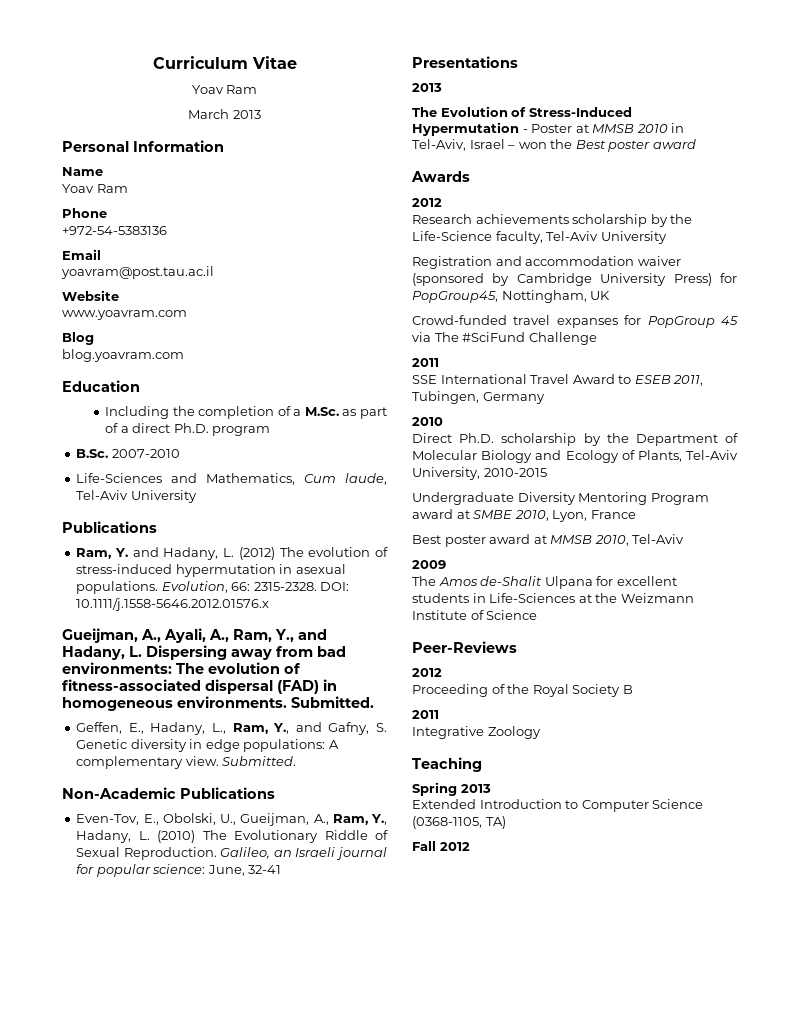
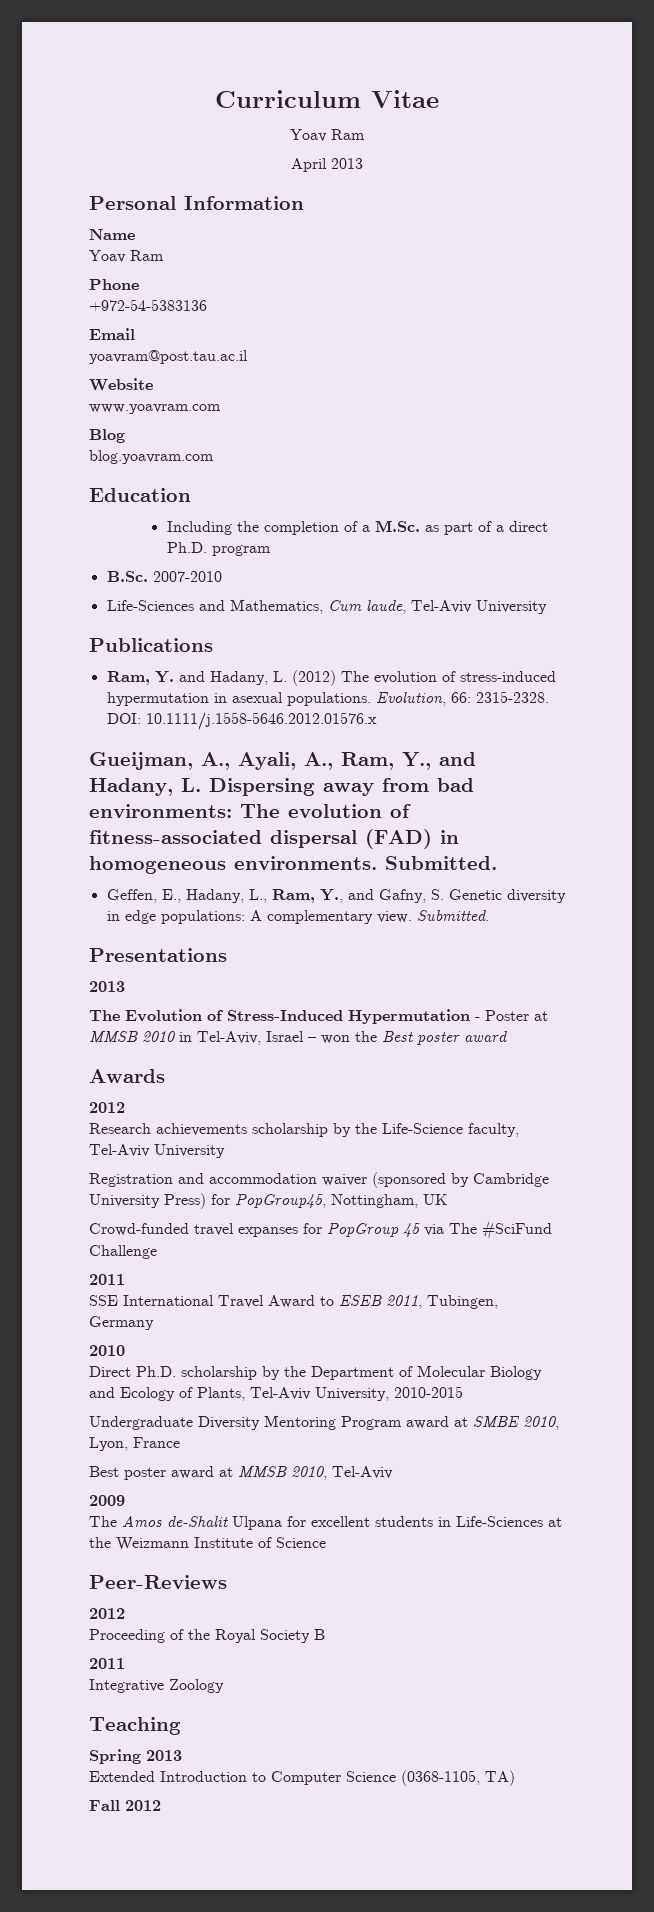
- March 2013
+ April 2013
- Non-Academic Publications
- Even-Tov, E., Obolski, U., Gueijman, A., Ram, Y., Hadany, L. (2010) The Evolutionary Riddle of Sexual Reproduction. Galileo, an Israeli journal for popular science: June, 32-41

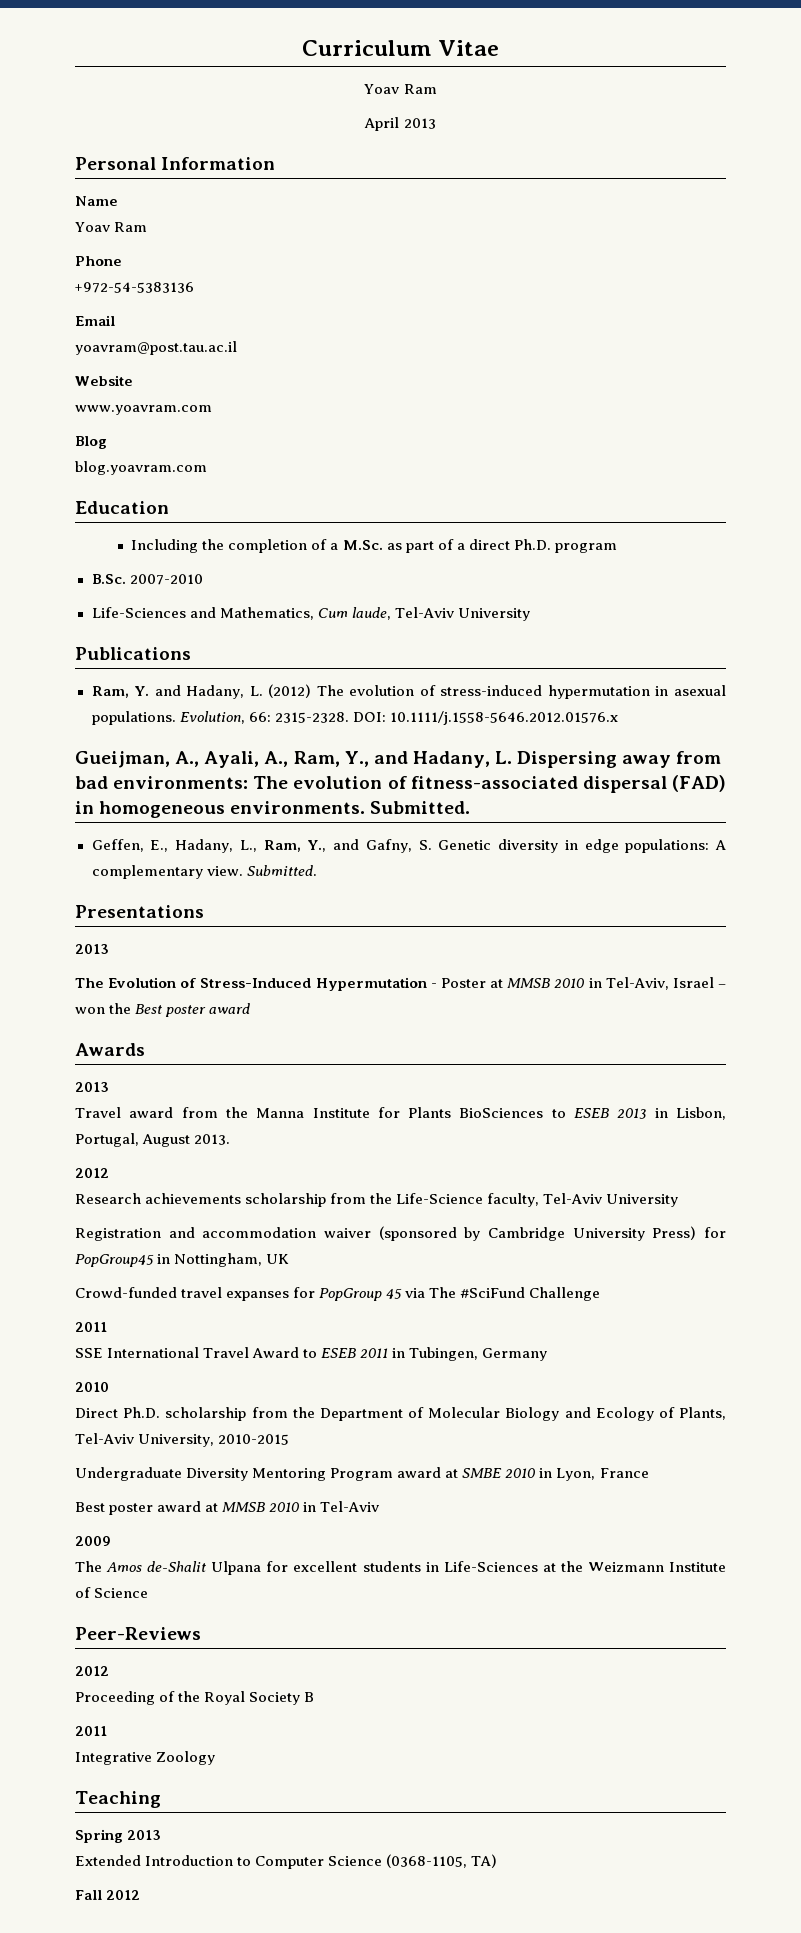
  Awards
+ 2013
+ Travel award from the Manna Institute for Plants BioSciences to ESEB 2013 in Lisbon, Portugal, August 2013.
- Research achievements scholarship by the Life-Science faculty, Tel-Aviv University
+ Research achievements scholarship from the Life-Science faculty, Tel-Aviv University
- Registration and accommodation waiver (sponsored by Cambridge University Press) for PopGroup45, Nottingham, UK
+ Registration and accommodation waiver (sponsored by Cambridge University Press) for PopGroup45 in Nottingham, UK
- SSE International Travel Award to ESEB 2011, Tubingen, Germany
+ SSE International Travel Award to ESEB 2011 in Tubingen, Germany
- Direct Ph.D. scholarship by the Department of Molecular Biology and Ecology of Plants, Tel-Aviv University, 2010-2015
+ Direct Ph.D. scholarship from the Department of Molecular Biology and Ecology of Plants, Tel-Aviv University, 2010-2015
- Undergraduate Diversity Mentoring Program award at SMBE 2010, Lyon, France
+ Undergraduate Diversity Mentoring Program award at SMBE 2010 in Lyon, France
- Best poster award at MMSB 2010, Tel-Aviv
+ Best poster award at MMSB 2010 in Tel-Aviv

